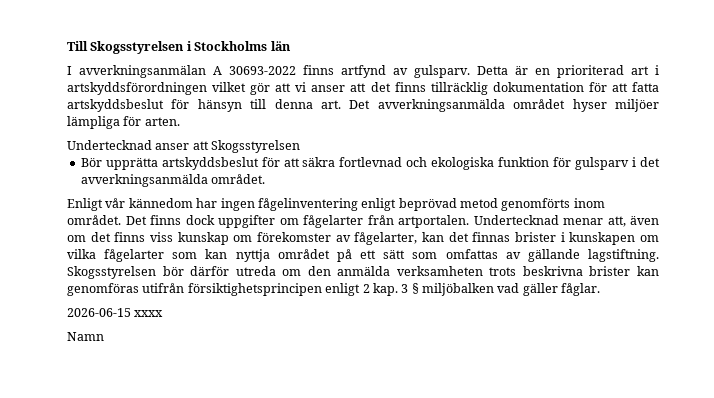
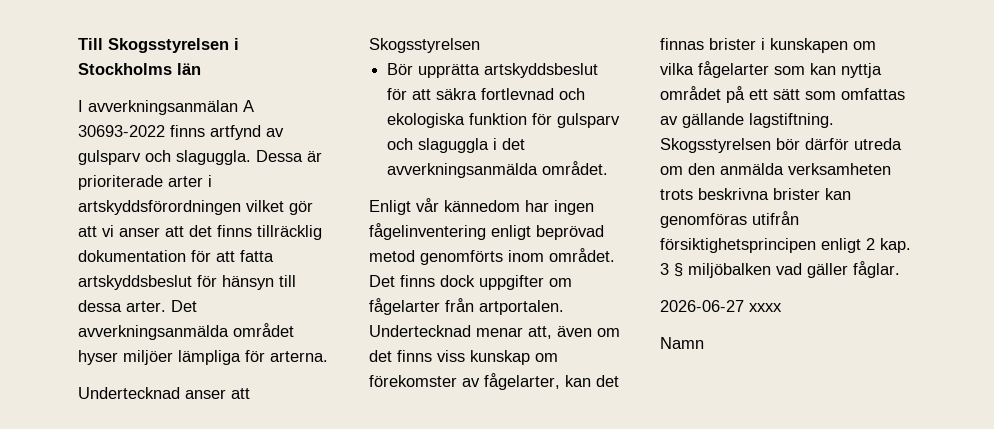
- I avverkningsanmälan A 30693-2022 finns artfynd av gulsparv. Detta är en prioriterad art i artskyddsförordningen vilket gör att vi anser att det finns tillräcklig dokumentation för att fatta artskyddsbeslut för hänsyn till denna art. Det avverkningsanmälda området hyser miljöer lämpliga för arten.
+ I avverkningsanmälan A 30693-2022 finns artfynd av gulsparv och slaguggla. Dessa är prioriterade arter i artskyddsförordningen vilket gör att vi anser att det finns tillräcklig dokumentation för att fatta artskyddsbeslut för hänsyn till dessa arter. Det avverkningsanmälda området hyser miljöer lämpliga för arterna.
- Bör upprätta artskyddsbeslut för att säkra fortlevnad och ekologiska funktion för gulsparv i det avverkningsanmälda området.
+ Bör upprätta artskyddsbeslut för att säkra fortlevnad och ekologiska funktion för gulsparv och slaguggla i det avverkningsanmälda området.
- 2026-06-15 xxxx
+ 2026-06-27 xxxx

